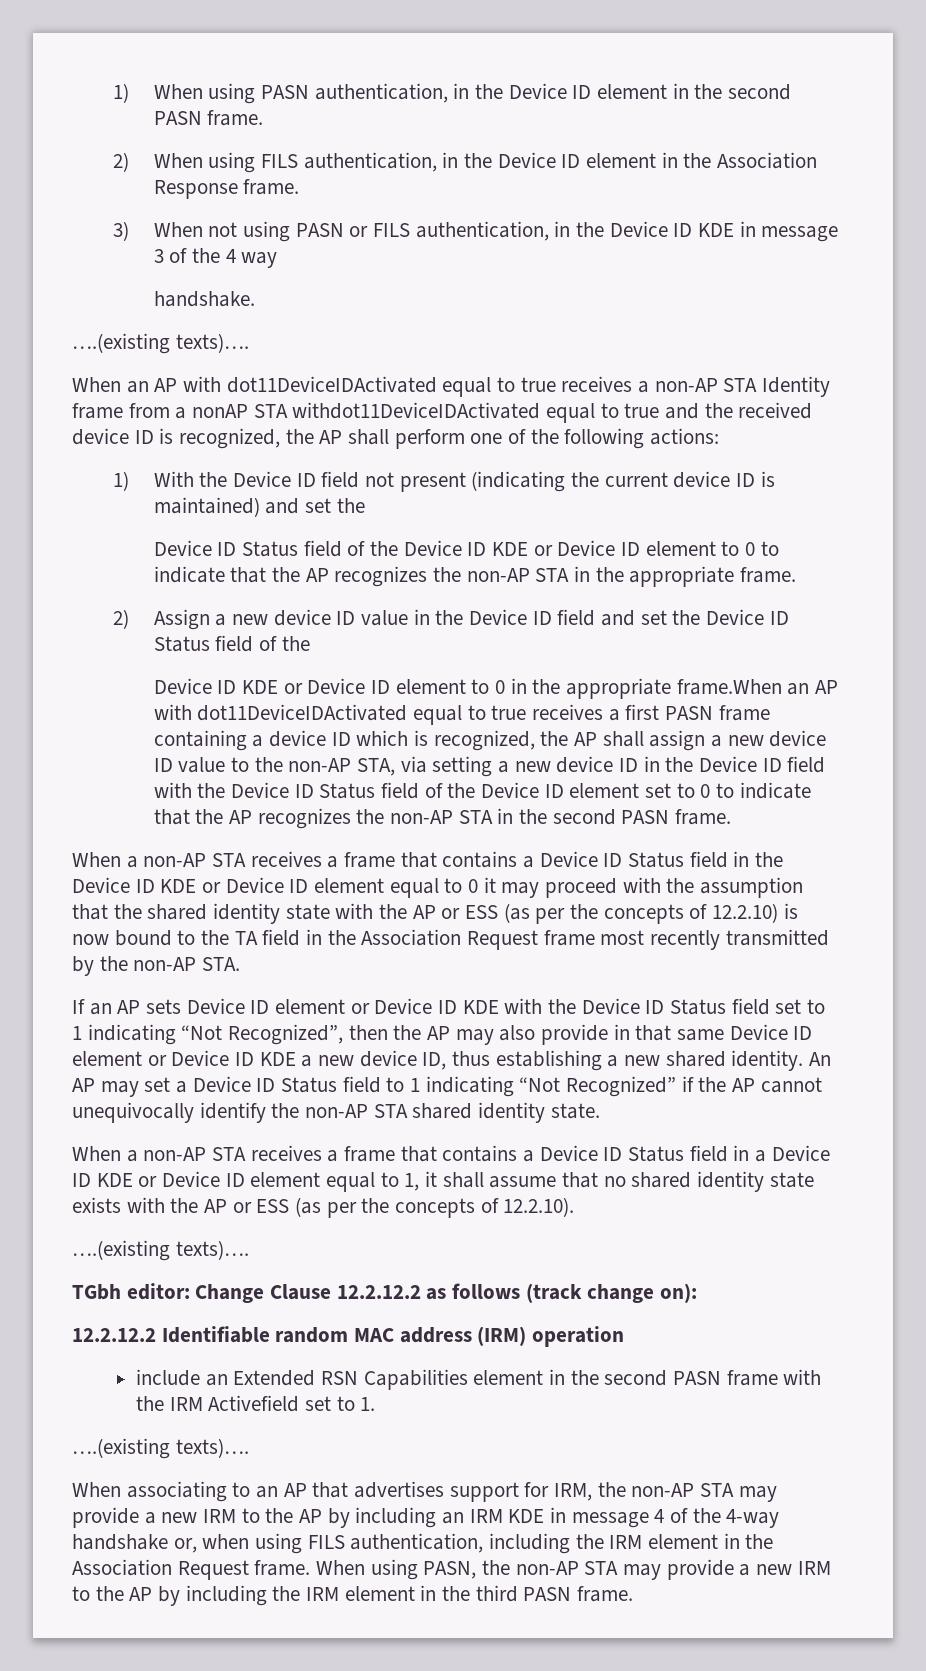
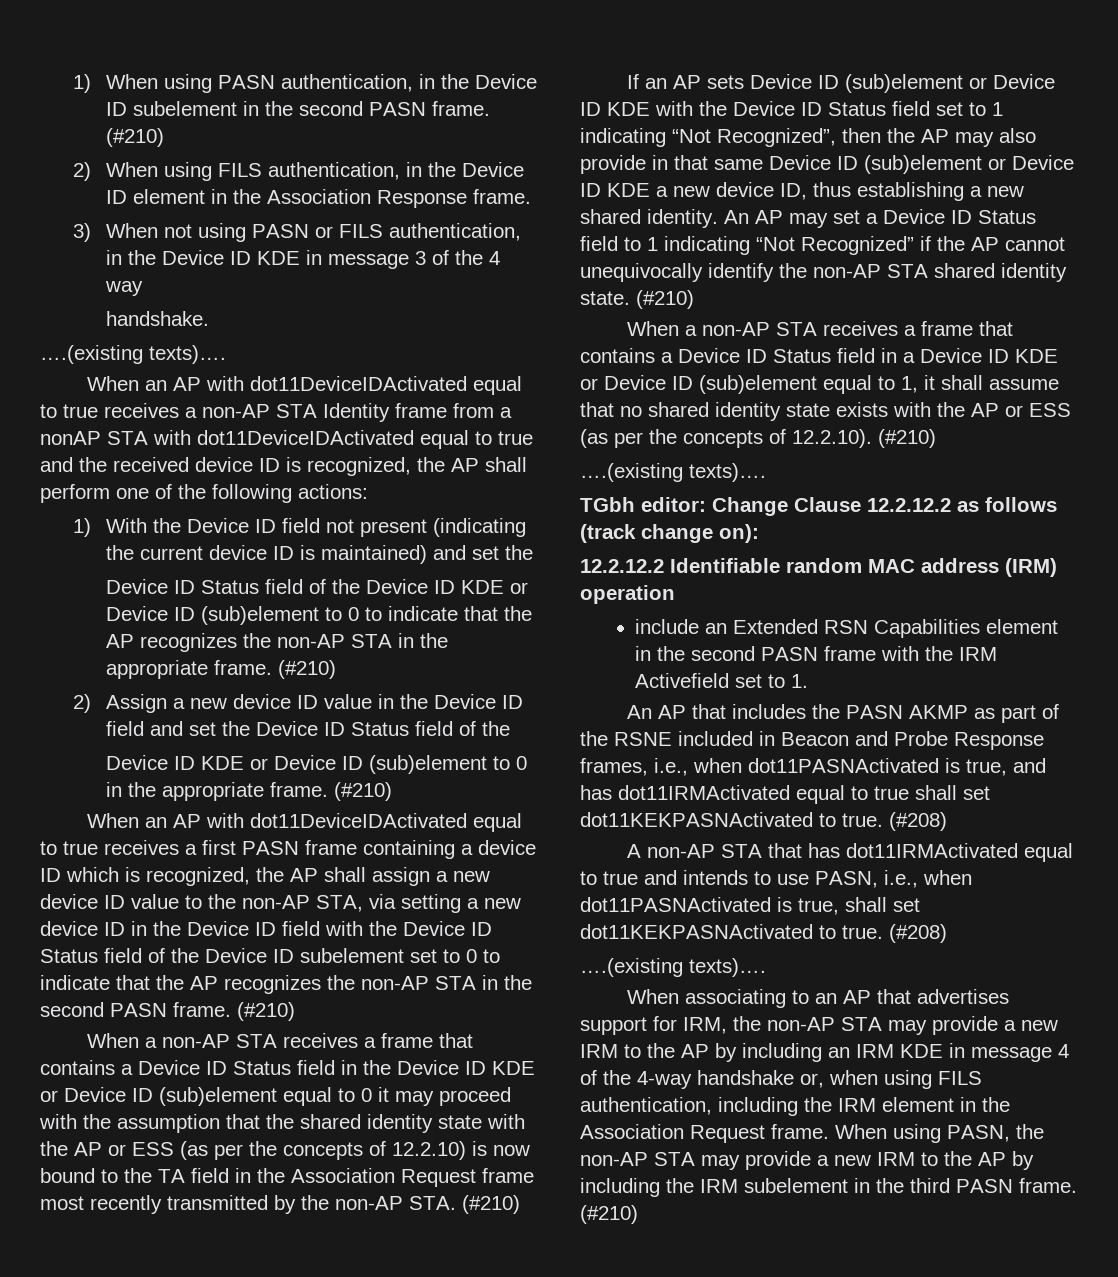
- 1) When using PASN authentication, in the Device ID element in the second PASN frame.
+ 1) When using PASN authentication, in the Device ID subelement in the second PASN frame. (#210)
- When an AP with dot11DeviceIDActivated equal to true receives a non-AP STA Identity frame from a nonAP STA withdot11DeviceIDActivated equal to true and the received device ID is recognized, the AP shall perform one of the following actions:
+ When an AP with dot11DeviceIDActivated equal to true receives a non-AP STA Identity frame from a nonAP STA with dot11DeviceIDActivated equal to true and the received device ID is recognized, the AP shall perform one of the following actions:
- Device ID Status field of the Device ID KDE or Device ID element to 0 to indicate that the AP recognizes the non-AP STA in the appropriate frame.
+ Device ID Status field of the Device ID KDE or Device ID (sub)element to 0 to indicate that the AP recognizes the non-AP STA in the appropriate frame. (#210)
- Device ID KDE or Device ID element to 0 in the appropriate frame.When an AP with dot11DeviceIDActivated equal to true receives a first PASN frame containing a device ID which is recognized, the AP shall assign a new device ID value to the non-AP STA, via setting a new device ID in the Device ID field with the Device ID Status field of the Device ID element set to 0 to indicate that the AP recognizes the non-AP STA in the second PASN frame.
+ Device ID KDE or Device ID (sub)element to 0 in the appropriate frame. (#210)
+ When an AP with dot11DeviceIDActivated equal to true receives a first PASN frame containing a device ID which is recognized, the AP shall assign a new device ID value to the non-AP STA, via setting a new device ID in the Device ID field with the Device ID Status field of the Device ID subelement set to 0 to indicate that the AP recognizes the non-AP STA in the second PASN frame. (#210)
- When a non-AP STA receives a frame that contains a Device ID Status field in the Device ID KDE or Device ID element equal to 0 it may proceed with the assumption that the shared identity state with the AP or ESS (as per the concepts of 12.2.10) is now bound to the TA field in the Association Request frame most recently transmitted by the non-AP STA.
+ When a non-AP STA receives a frame that contains a Device ID Status field in the Device ID KDE or Device ID (sub)element equal to 0 it may proceed with the assumption that the shared identity state with the AP or ESS (as per the concepts of 12.2.10) is now bound to the TA field in the Association Request frame most recently transmitted by the non-AP STA. (#210)
- If an AP sets Device ID element or Device ID KDE with the Device ID Status field set to 1 indicating “Not Recognized”, then the AP may also provide in that same Device ID element or Device ID KDE a new device ID, thus establishing a new shared identity.
+ If an AP sets Device ID (sub)element or Device ID KDE with the Device ID Status field set to 1 indicating “Not Recognized”, then the AP may also provide in that same Device ID (sub)element or Device ID KDE a new device ID, thus establishing a new shared identity.
- An AP may set a Device ID Status field to 1 indicating “Not Recognized” if the AP cannot unequivocally identify the non-AP STA shared identity state.
+ An AP may set a Device ID Status field to 1 indicating “Not Recognized” if the AP cannot unequivocally identify the non-AP STA shared identity state. (#210)
- When a non-AP STA receives a frame that contains a Device ID Status field in a Device ID KDE or Device ID element equal to 1, it shall assume that no shared identity state exists with the AP or ESS (as per the concepts of 12.2.10).
+ When a non-AP STA receives a frame that contains a Device ID Status field in a Device ID KDE or Device ID (sub)element equal to 1, it shall assume that no shared identity state exists with the AP or ESS (as per the concepts of 12.2.10). (#210)
+ An AP that includes the PASN AKMP as part of the RSNE included in Beacon and Probe Response frames, i.e., when dot11PASNActivated is true, and has dot11IRMActivated equal to true shall set dot11KEKPASNActivated to true. (#208)
+ A non-AP STA that has dot11IRMActivated equal to true and intends to use PASN, i.e., when dot11PASNActivated is true, shall set dot11KEKPASNActivated to true. (#208)
- When using PASN, the non-AP STA may provide a new IRM to the AP by including the IRM element in the third PASN frame.
+ When using PASN, the non-AP STA may provide a new IRM to the AP by including the IRM subelement in the third PASN frame. (#210)

